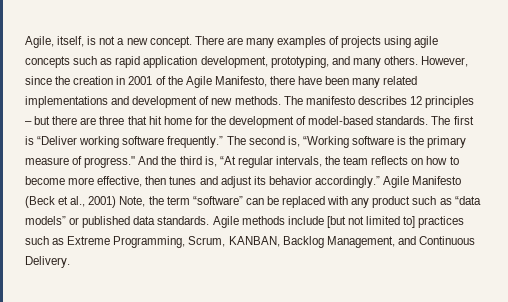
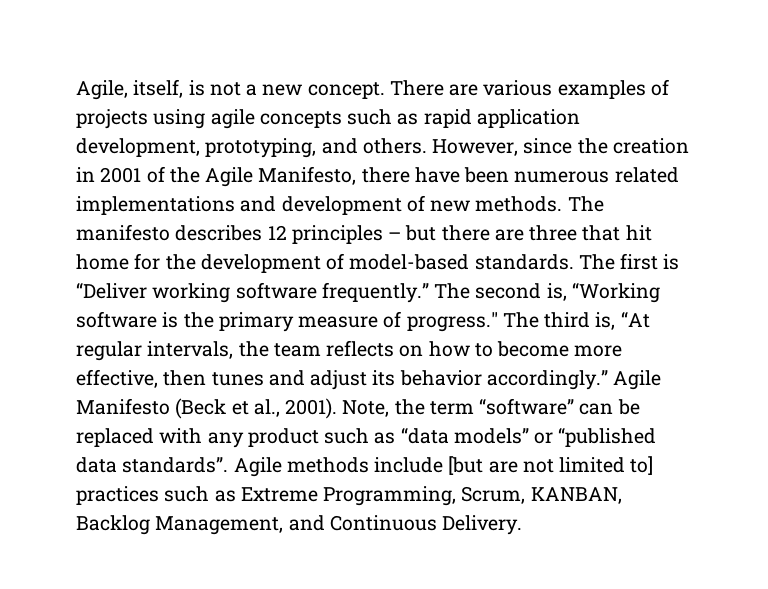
- There are many examples of projects using agile concepts such as rapid application development, prototyping, and many others.
+ There are various examples of projects using agile concepts such as rapid application development, prototyping, and others.
- However, since the creation in 2001 of the Agile Manifesto, there have been many related implementations and development of new methods.
+ However, since the creation in 2001 of the Agile Manifesto, there have been numerous related implementations and development of new methods.
- And the third is, “At regular intervals, the team reflects on how to become more effective, then tunes and adjust its behavior accordingly.”
+ The third is, “At regular intervals, the team reflects on how to become more effective, then tunes and adjust its behavior accordingly.”
- Agile Manifesto (Beck et al., 2001) Note, the term “software” can be replaced with any product such as “data models” or published data standards.
+ Agile Manifesto (Beck et al., 2001). Note, the term “software” can be replaced with any product such as “data models” or “published data standards”.
- Agile methods include [but not limited to] practices such as Extreme Programming, Scrum, KANBAN, Backlog Management, and Continuous Delivery.
+ Agile methods include [but are not limited to] practices such as Extreme Programming, Scrum, KANBAN, Backlog Management, and Continuous Delivery.

